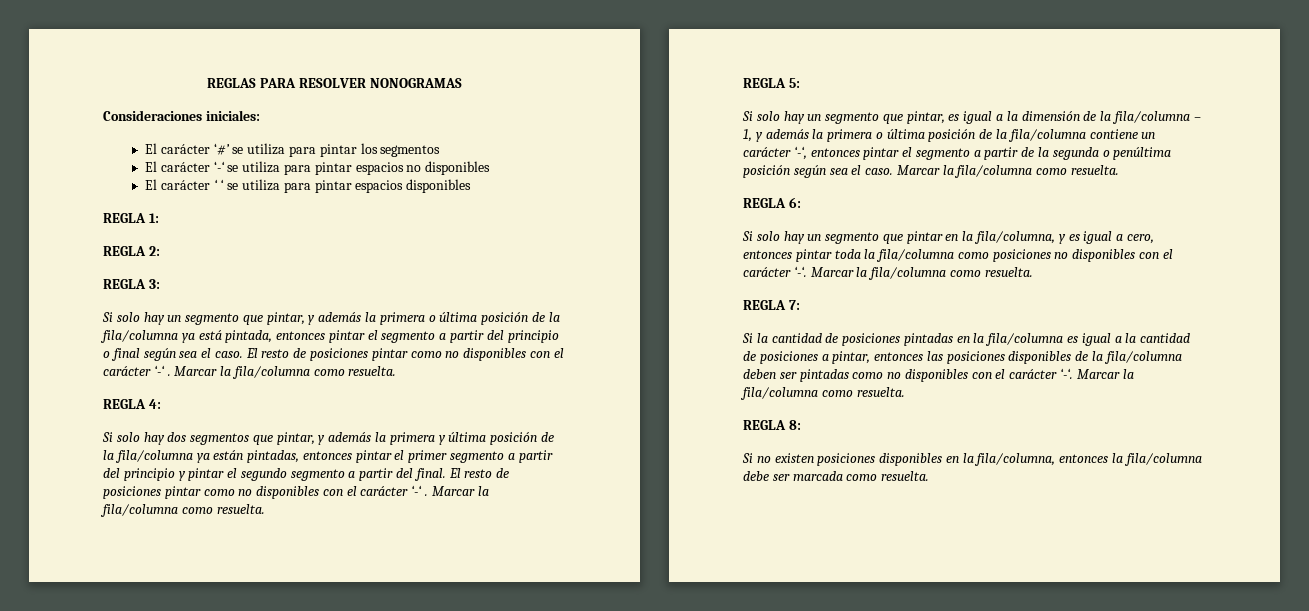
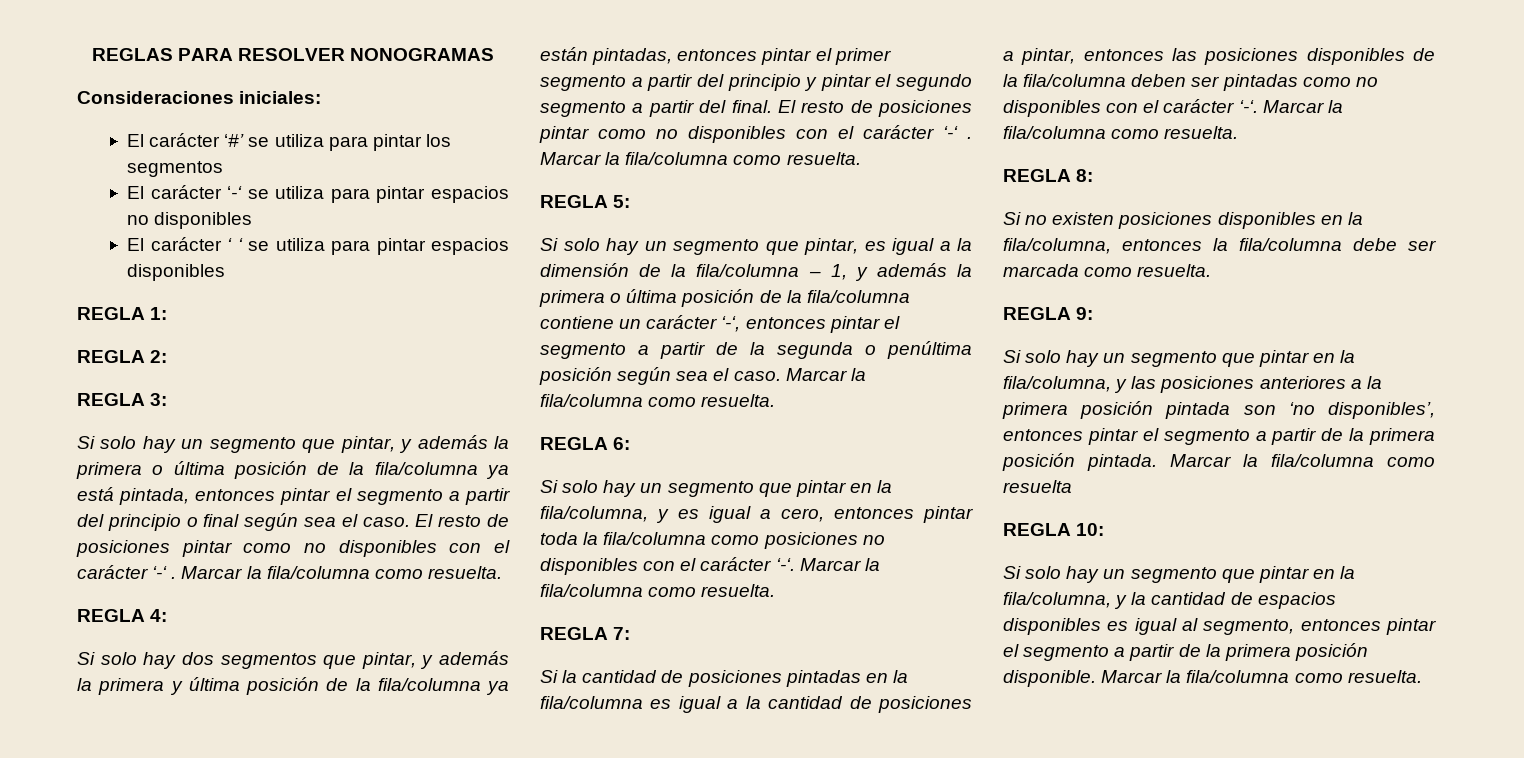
+ REGLA 9:
+ Si solo hay un segmento que pintar en la fila/columna, y las posiciones anteriores a la primera posición pintada son ‘no disponibles’, entonces pintar el segmento a partir de la primera posición pintada. Marcar la fila/columna como resuelta
+ REGLA 10:
+ Si solo hay un segmento que pintar en la fila/columna, y la cantidad de espacios disponibles es igual al segmento, entonces pintar el segmento a partir de la primera posición disponible. Marcar la fila/columna como resuelta.

